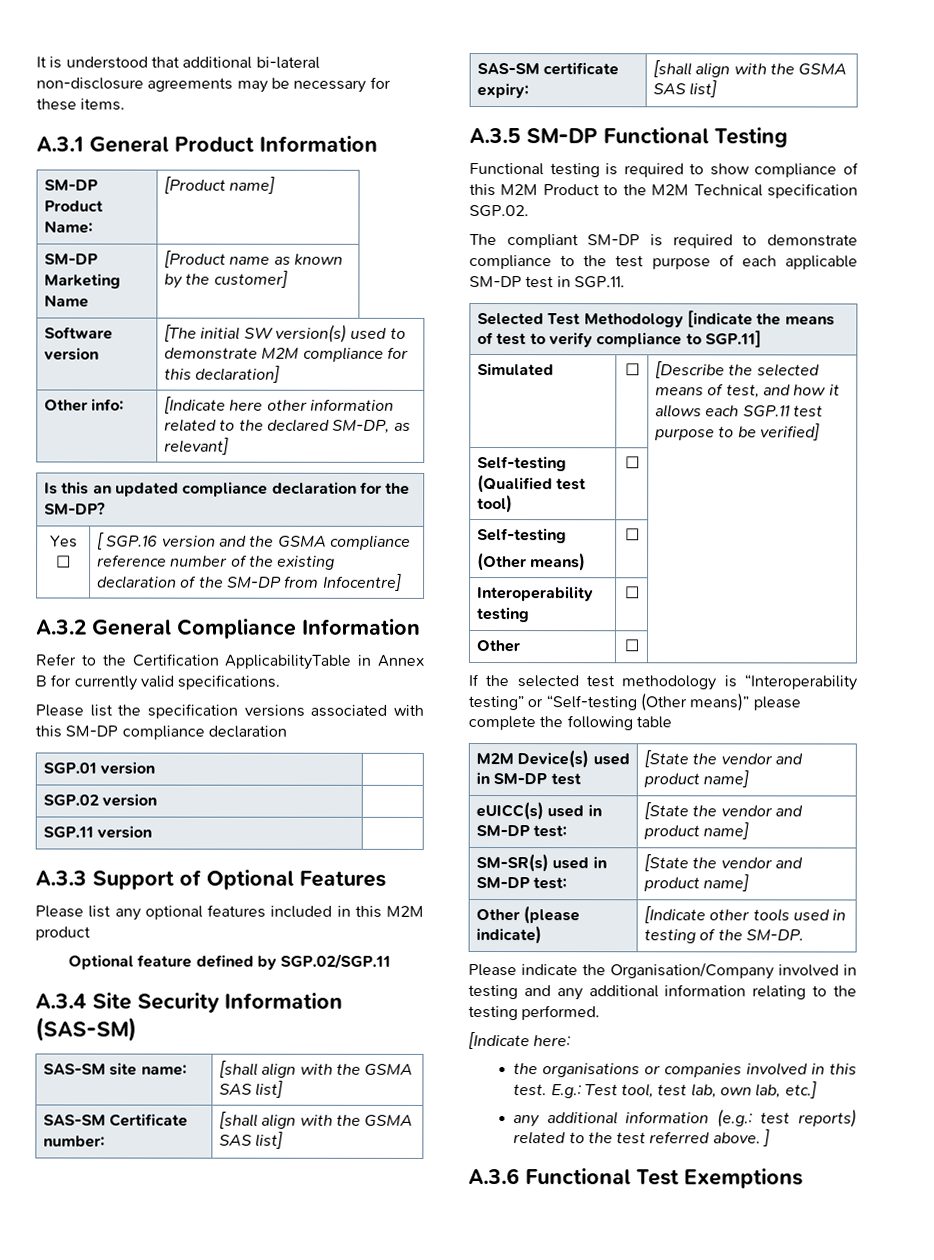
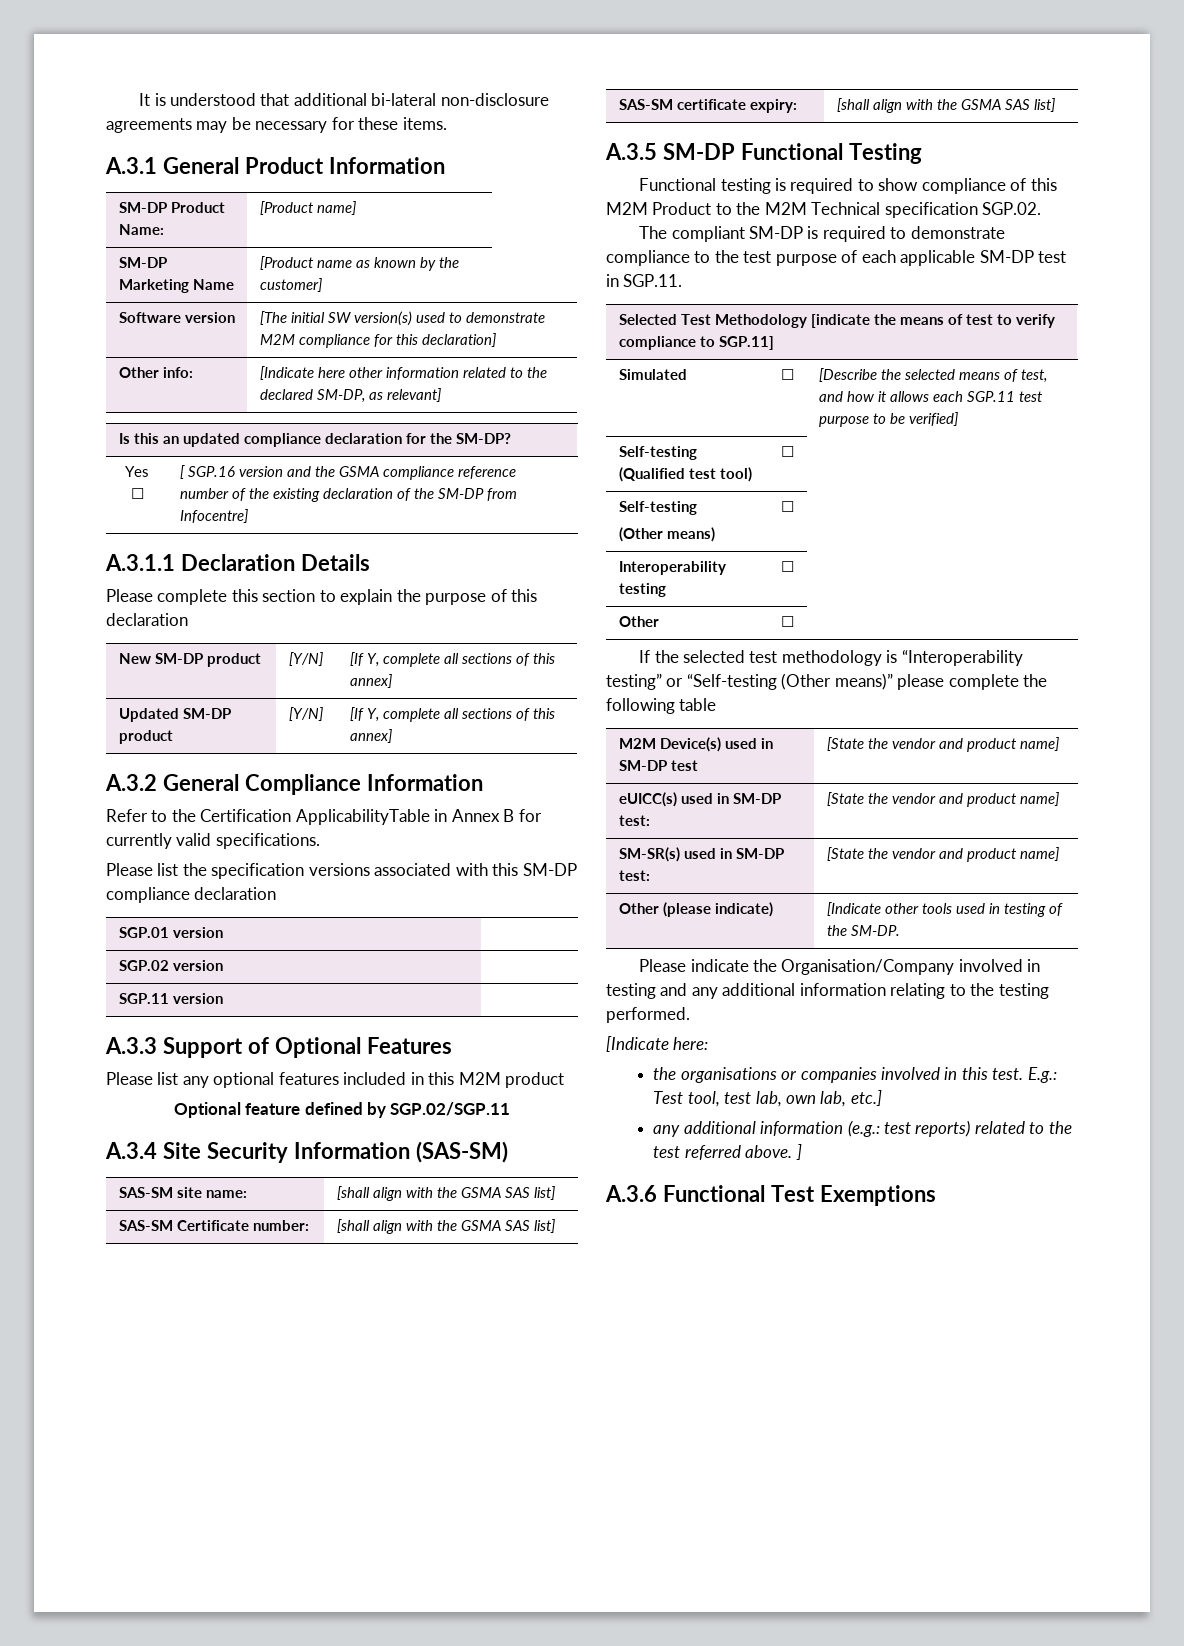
+ A.3.1.1 Declaration Details
+ Please complete this section to explain the purpose of this declaration
+ New SM-DP product | [Y/N] | [If Y, complete all sections of this annex]
+ Updated SM-DP product | [Y/N] | [If Y, complete all sections of this annex]

